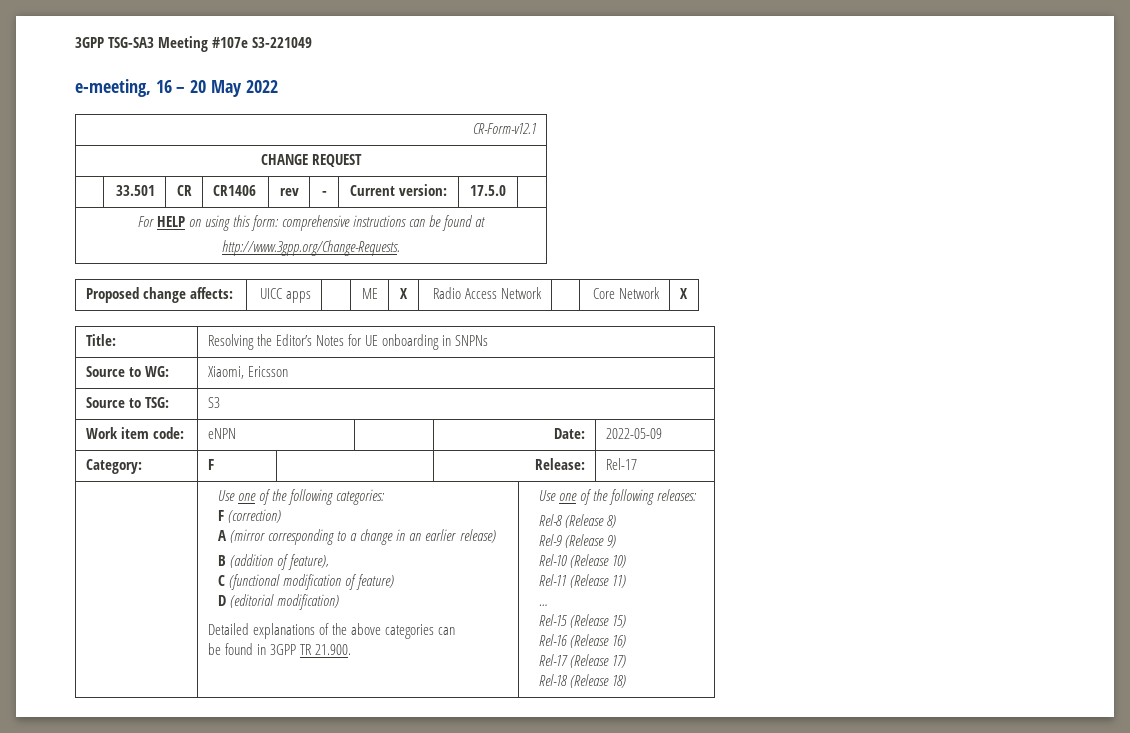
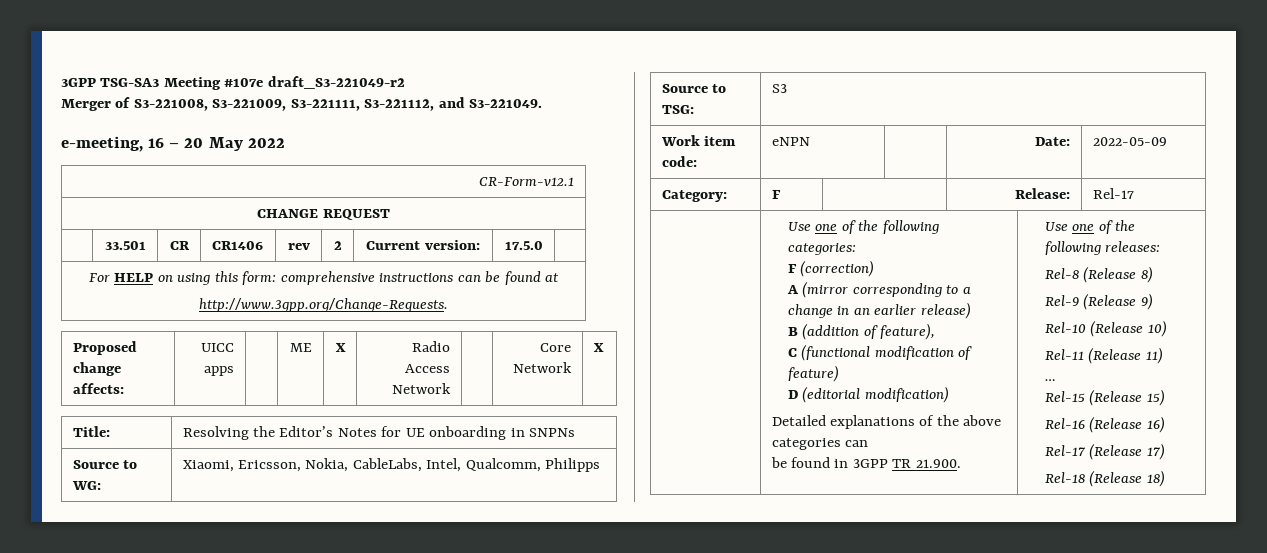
- 3GPP TSG-SA3 Meeting #107e S3-221049
+ 3GPP TSG-SA3 Meeting #107e draft_S3-221049-r2
+ Merger of S3-221008, S3-221009, S3-221111, S3-221112, and S3-221049.
- | 33.501 | CR | CR1406 | rev | - | Current version: | 17.5.0 |
+ | 33.501 | CR | CR1406 | rev | 2 | Current version: | 17.5.0 |
- Source to WG: | Xiaomi, Ericsson
+ Source to WG: | Xiaomi, Ericsson, Nokia, CableLabs, Intel, Qualcomm, Philipps

